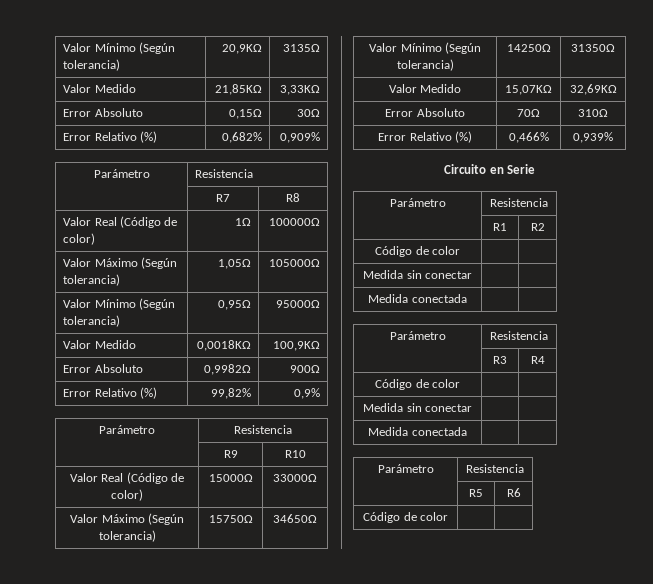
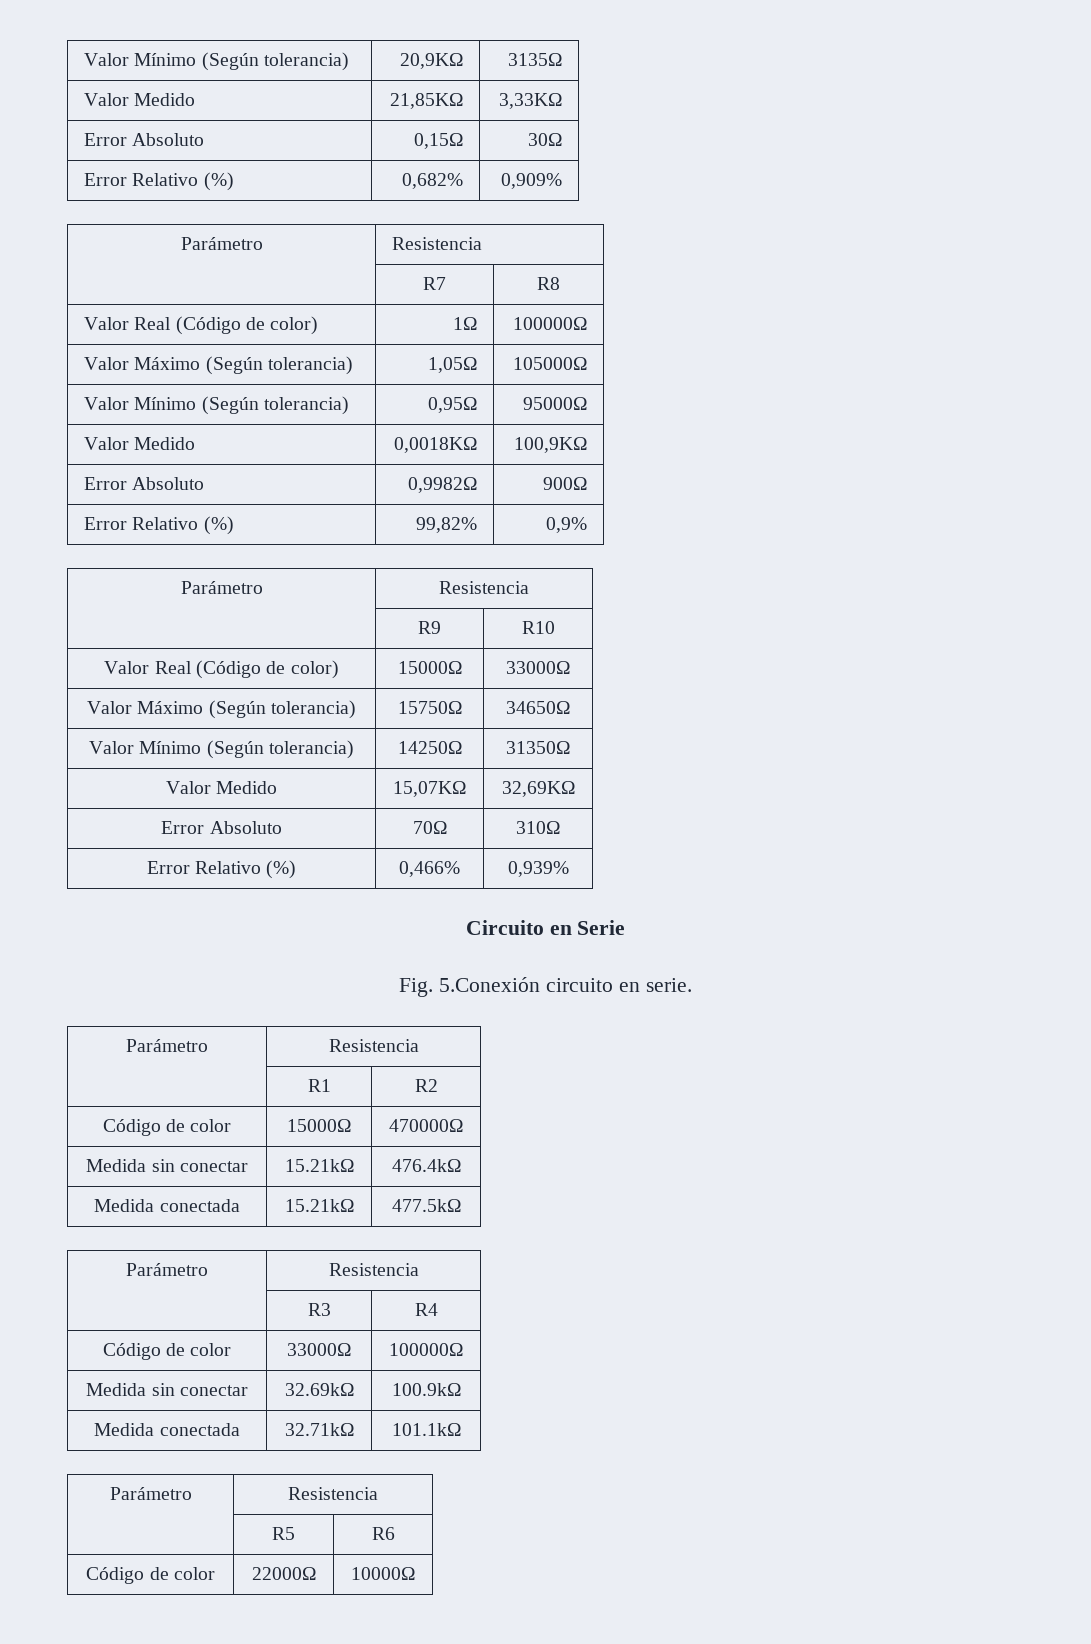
+ Fig. 5.Conexión circuito en serie.
  | R1 | R2
- Código de color | |
- Medida sin conectar | |
- Medida conectada | |
+ Código de color | 15000Ω | 470000Ω
+ Medida sin conectar | 15.21kΩ | 476.4kΩ
+ Medida conectada | 15.21kΩ | 477.5kΩ
  | R3 | R4
- Código de color | |
- Medida sin conectar | |
- Medida conectada | |
+ Código de color | 33000Ω | 100000Ω
+ Medida sin conectar | 32.69kΩ | 100.9kΩ
+ Medida conectada | 32.71kΩ | 101.1kΩ
  | R5 | R6
- Código de color | |
+ Código de color | 22000Ω | 10000Ω

